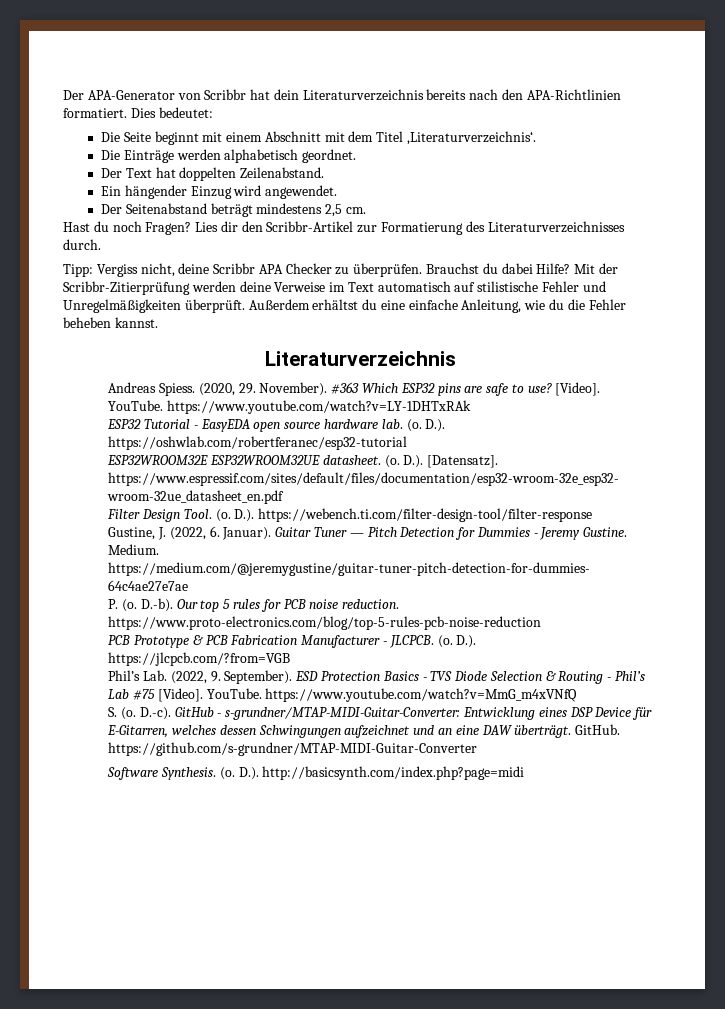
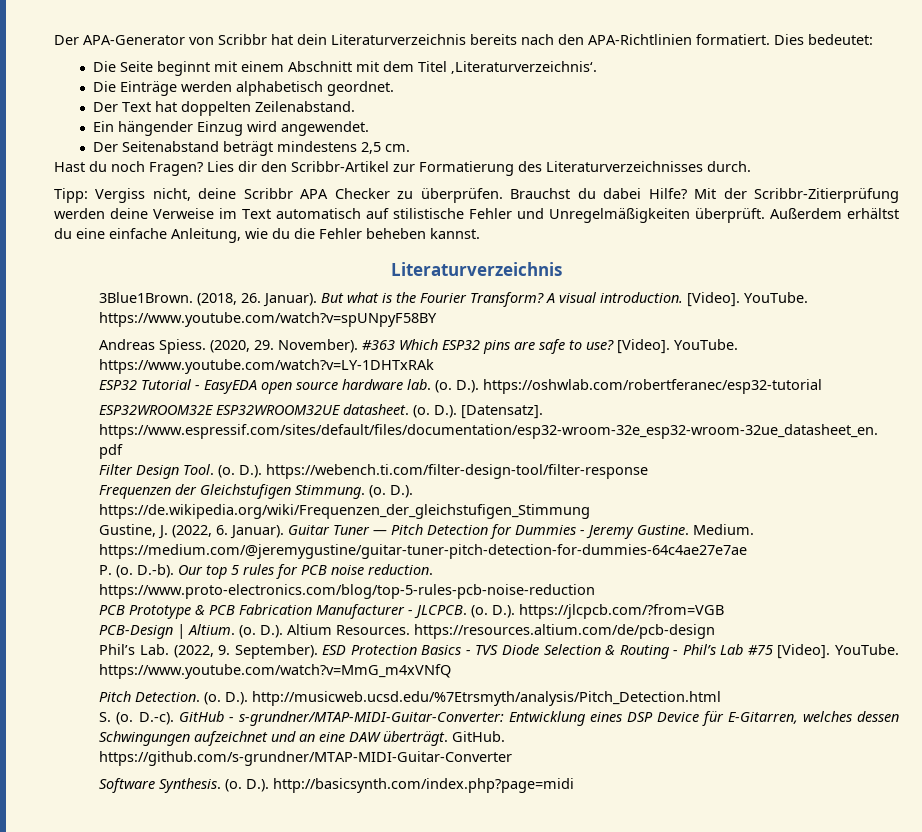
+ 3Blue1Brown. (2018, 26. Januar). But what is the Fourier Transform? A visual introduction. [Video]. YouTube. https://www.youtube.com/watch?v=spUNpyF58BY
+ Frequenzen der Gleichstufigen Stimmung. (o. D.). https://de.wikipedia.org/wiki/Frequenzen_der_gleichstufigen_Stimmung
+ PCB-Design | Altium. (o. D.). Altium Resources. https://resources.altium.com/de/pcb-design
+ Pitch Detection. (o. D.). http://musicweb.ucsd.edu/%7Etrsmyth/analysis/Pitch_Detection.html

